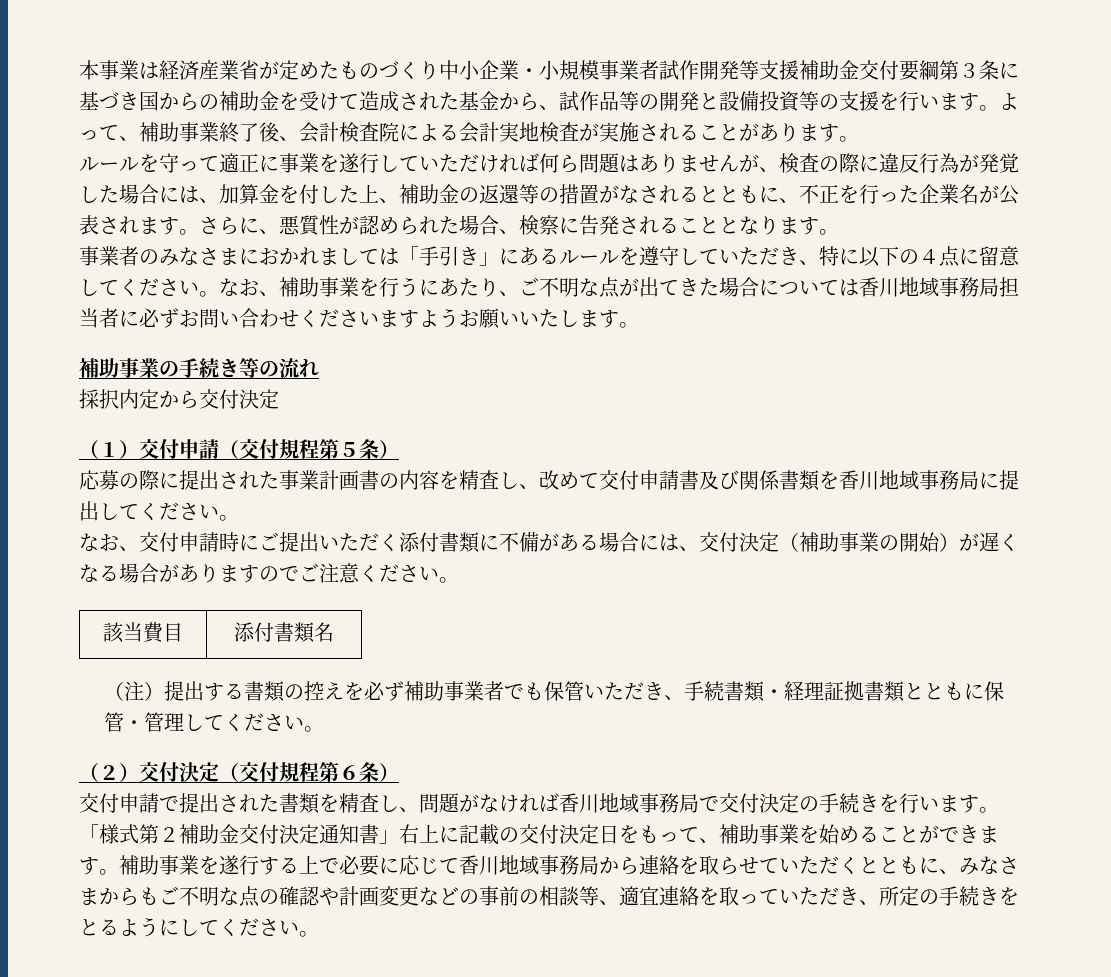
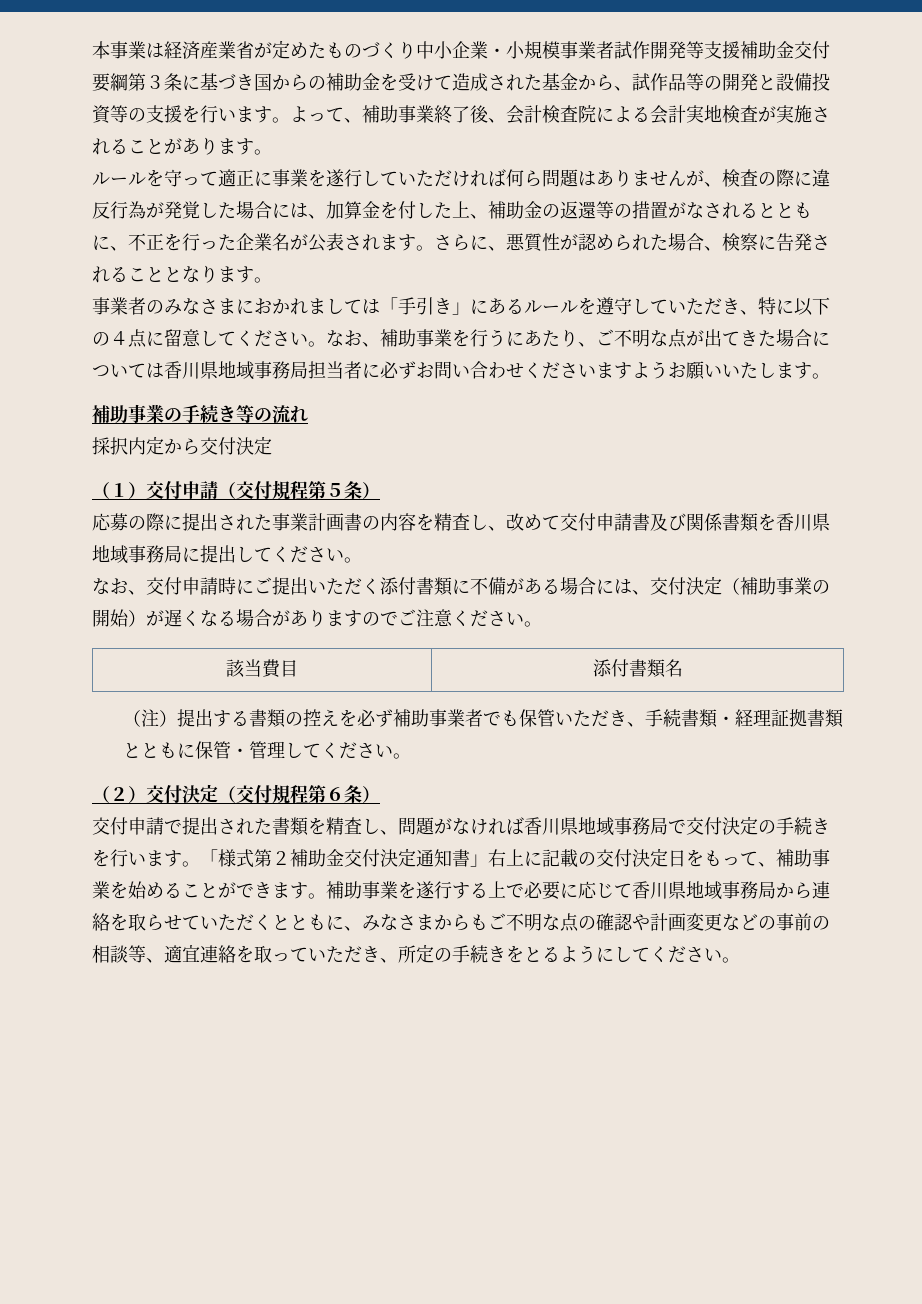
- なお、補助事業を行うにあたり、ご不明な点が出てきた場合については香川地域事務局担当者に必ずお問い合わせくださいますようお願いいたします。
+ なお、補助事業を行うにあたり、ご不明な点が出てきた場合については香川県地域事務局担当者に必ずお問い合わせくださいますようお願いいたします。
- 応募の際に提出された事業計画書の内容を精査し、改めて交付申請書及び関係書類を香川地域事務局に提出してください。
+ 応募の際に提出された事業計画書の内容を精査し、改めて交付申請書及び関係書類を香川県地域事務局に提出してください。
- 交付申請で提出された書類を精査し、問題がなければ香川地域事務局で交付決定の手続きを行います。
+ 交付申請で提出された書類を精査し、問題がなければ香川県地域事務局で交付決定の手続きを行います。
- 補助事業を遂行する上で必要に応じて香川地域事務局から連絡を取らせていただくとともに、みなさまからもご不明な点の確認や計画変更などの事前の相談等、適宜連絡を取っていただき、所定の手続きをとるようにしてください。
+ 補助事業を遂行する上で必要に応じて香川県地域事務局から連絡を取らせていただくとともに、みなさまからもご不明な点の確認や計画変更などの事前の相談等、適宜連絡を取っていただき、所定の手続きをとるようにしてください。

